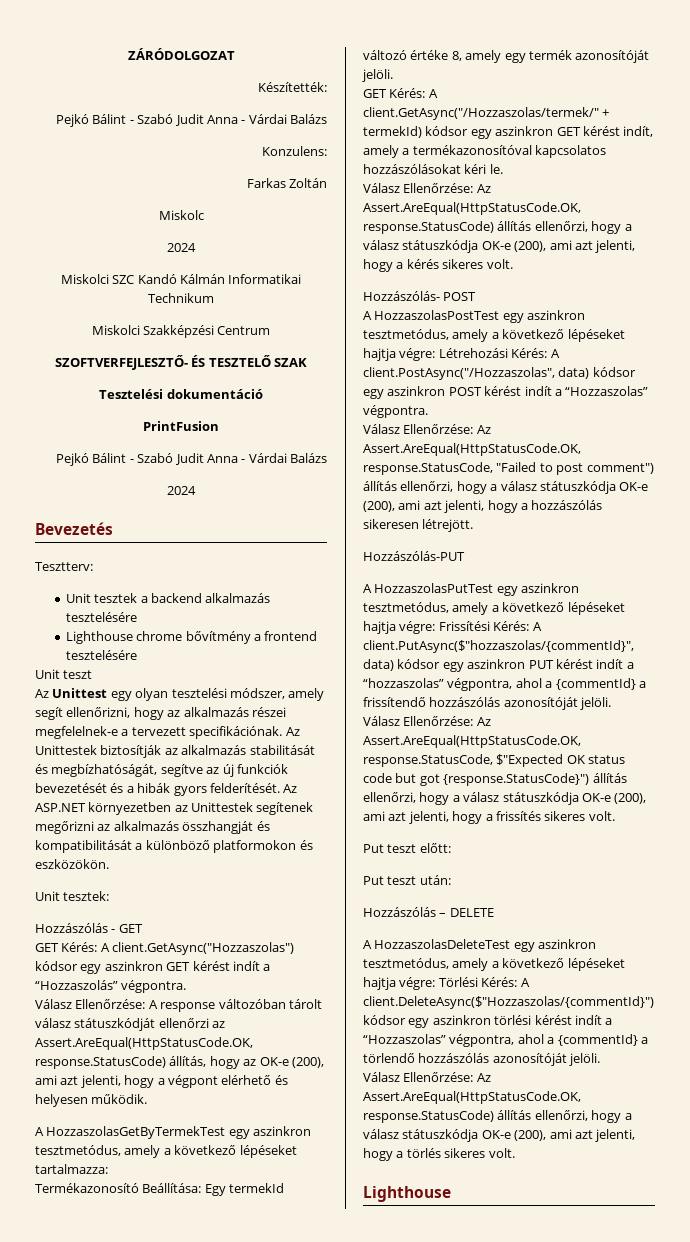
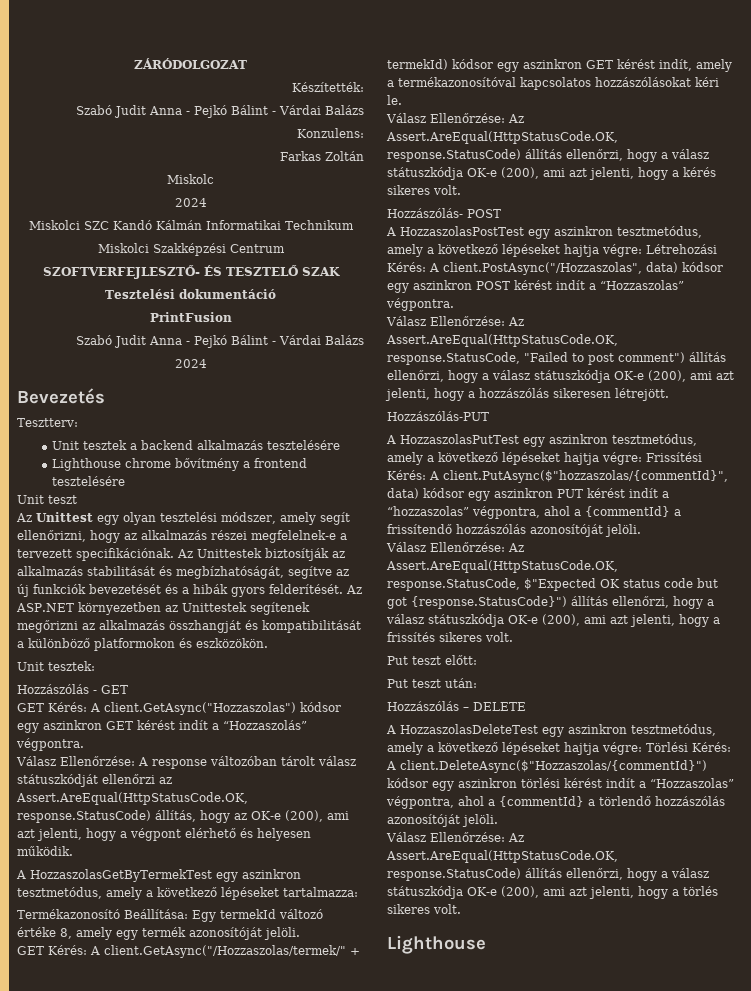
  Készítették:
- Pejkó Bálint - Szabó Judit Anna - Várdai Balázs
+ Szabó Judit Anna - Pejkó Bálint - Várdai Balázs
  PrintFusion
- Pejkó Bálint - Szabó Judit Anna - Várdai Balázs
+ Szabó Judit Anna - Pejkó Bálint - Várdai Balázs

